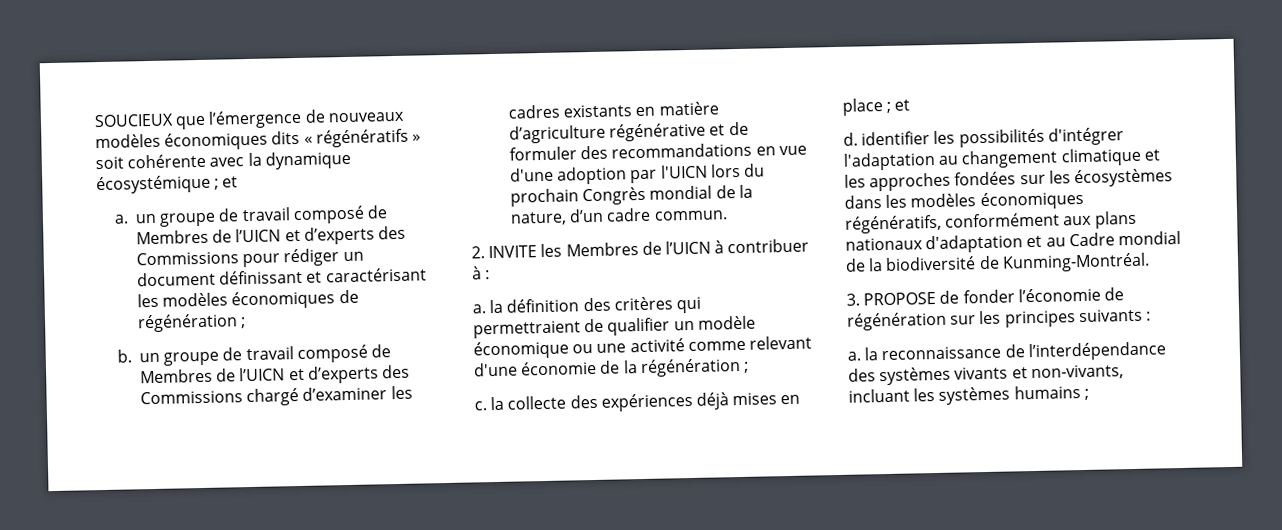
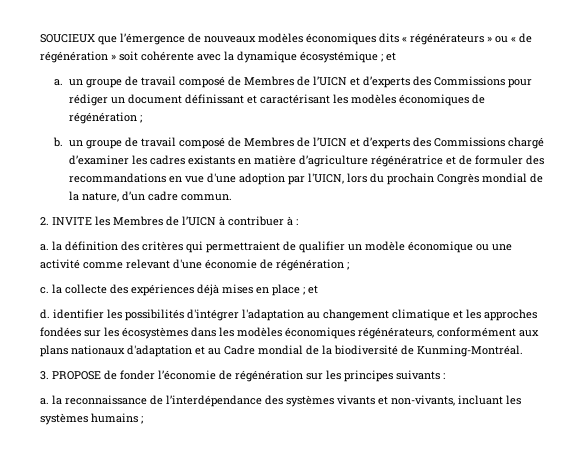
- SOUCIEUX que l’émergence de nouveaux modèles économiques dits « régénératifs » soit cohérente avec la dynamique écosystémique ; et
+ SOUCIEUX que l’émergence de nouveaux modèles économiques dits « régénérateurs » ou « de régénération » soit cohérente avec la dynamique écosystémique ; et
- b. un groupe de travail composé de Membres de l’UICN et d’experts des Commissions chargé d’examiner les cadres existants en matière d’agriculture régénérative et de formuler des recommandations en vue d'une adoption par l'UICN lors du prochain Congrès mondial de la nature, d’un cadre commun.
+ b. un groupe de travail composé de Membres de l’UICN et d’experts des Commissions chargé d’examiner les cadres existants en matière d’agriculture régénératrice et de formuler des recommandations en vue d'une adoption par l'UICN, lors du prochain Congrès mondial de la nature, d’un cadre commun.
- a. la définition des critères qui permettraient de qualifier un modèle économique ou une activité comme relevant d'une économie de la régénération ;
+ a. la définition des critères qui permettraient de qualifier un modèle économique ou une activité comme relevant d'une économie de régénération ;
- d. identifier les possibilités d'intégrer l'adaptation au changement climatique et les approches fondées sur les écosystèmes dans les modèles économiques régénératifs, conformément aux plans nationaux d'adaptation et au Cadre mondial de la biodiversité de Kunming-Montréal.
+ d. identifier les possibilités d'intégrer l'adaptation au changement climatique et les approches fondées sur les écosystèmes dans les modèles économiques régénérateurs, conformément aux plans nationaux d'adaptation et au Cadre mondial de la biodiversité de Kunming-Montréal.

